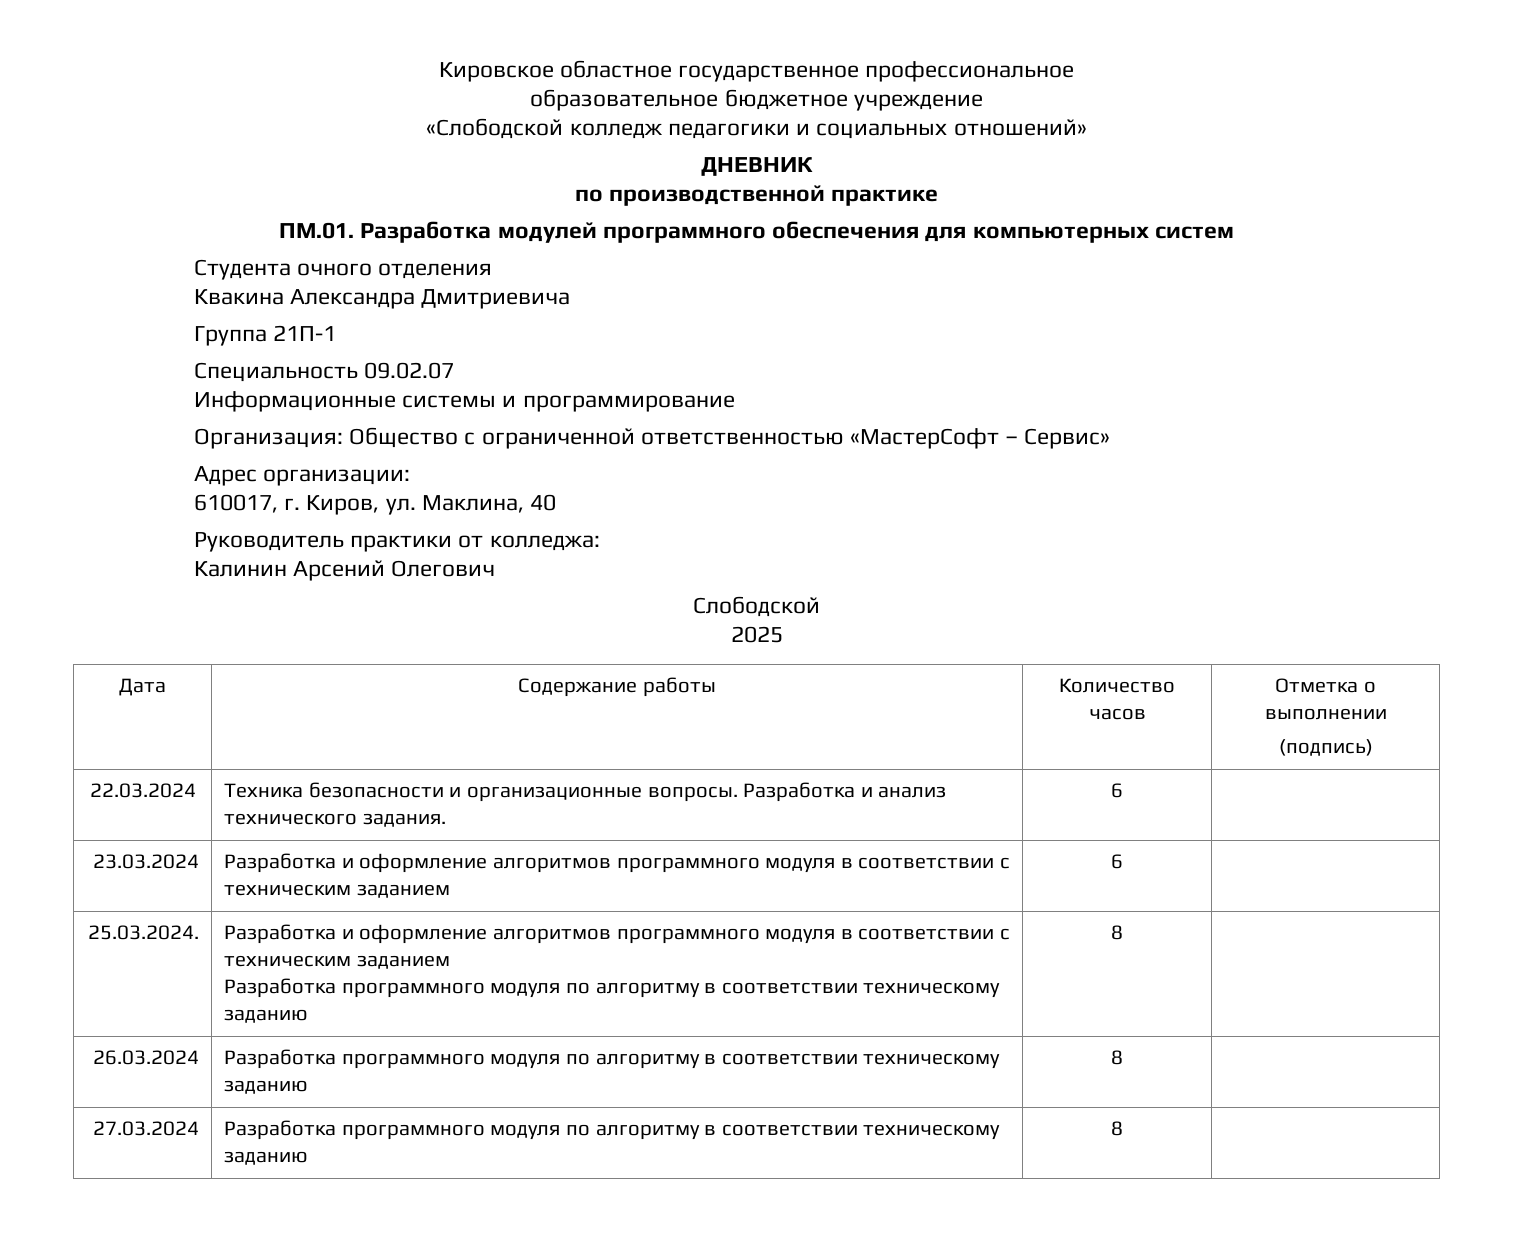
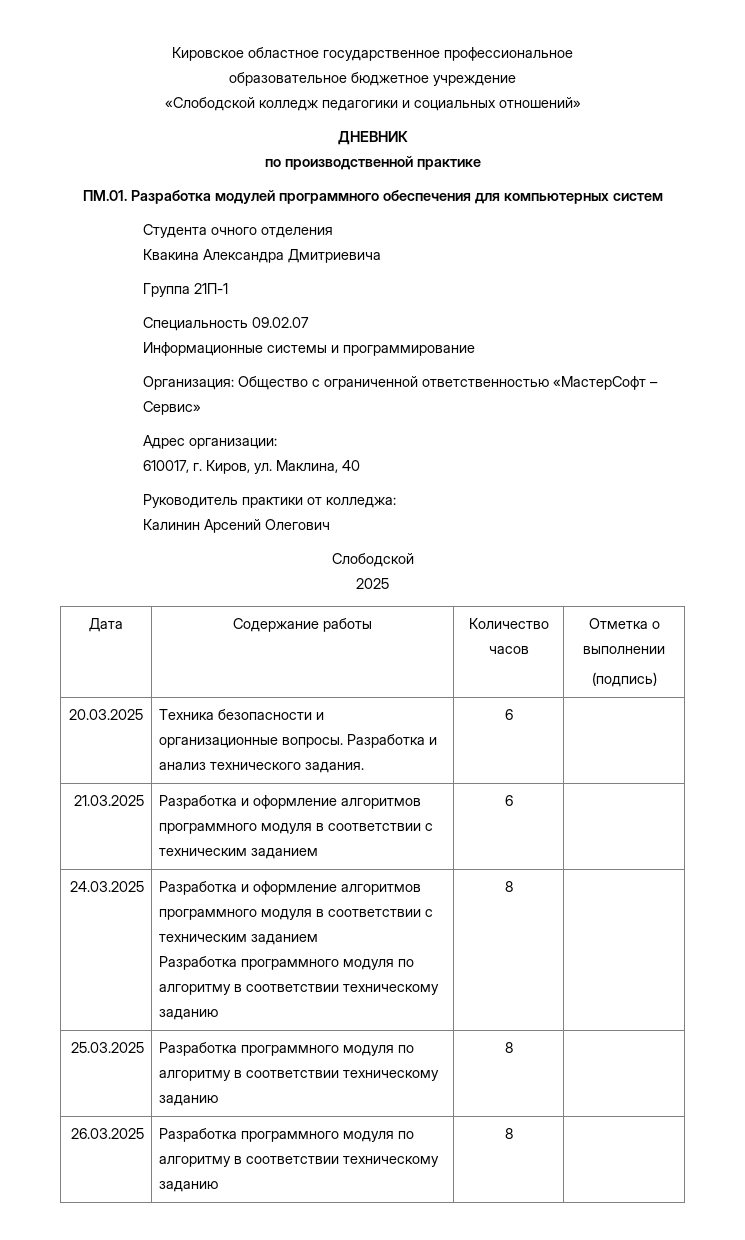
- 22.03.2024 | Техника безопасности и организационные вопросы. Разработка и анализ технического задания. | 6 |
+ 20.03.2025 | Техника безопасности и организационные вопросы. Разработка и анализ технического задания. | 6 |
- 23.03.2024 | Разработка и оформление алгоритмов программного модуля в соответствии с техническим заданием | 6 |
+ 21.03.2025 | Разработка и оформление алгоритмов программного модуля в соответствии с техническим заданием | 6 |
- 25.03.2024. | Разработка и оформление алгоритмов программного модуля в соответствии с техническим заданием
+ 24.03.2025 | Разработка и оформление алгоритмов программного модуля в соответствии с техническим заданием
- 26.03.2024 | Разработка программного модуля по алгоритму в соответствии техническому заданию | 8 |
+ 25.03.2025 | Разработка программного модуля по алгоритму в соответствии техническому заданию | 8 |
- 27.03.2024 | Разработка программного модуля по алгоритму в соответствии техническому заданию | 8 |
+ 26.03.2025 | Разработка программного модуля по алгоритму в соответствии техническому заданию | 8 |

